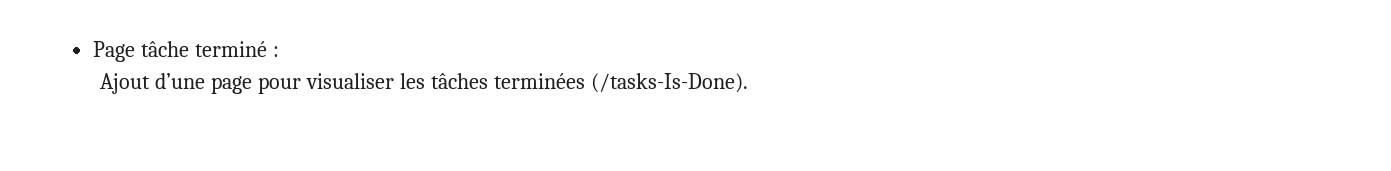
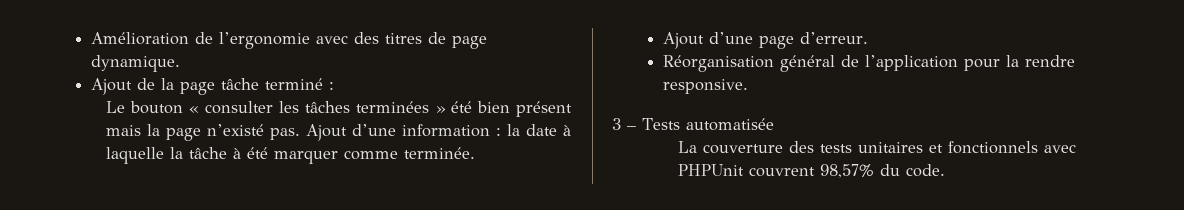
- Page tâche terminé :
- Ajout d’une page pour visualiser les tâches terminées (/tasks-Is-Done).
+ Amélioration de l’ergonomie avec des titres de page dynamique.
+ Ajout de la page tâche terminé :
+ Le bouton « consulter les tâches terminées » été bien présent mais la page n’existé pas. Ajout d’une information : la date à laquelle la tâche à été marquer comme terminée.
+ Ajout d’une page d’erreur.
+ Réorganisation général de l’application pour la rendre responsive.
+ 3 – Tests automatisée
+ La couverture des tests unitaires et fonctionnels avec PHPUnit couvrent 98,57% du code.

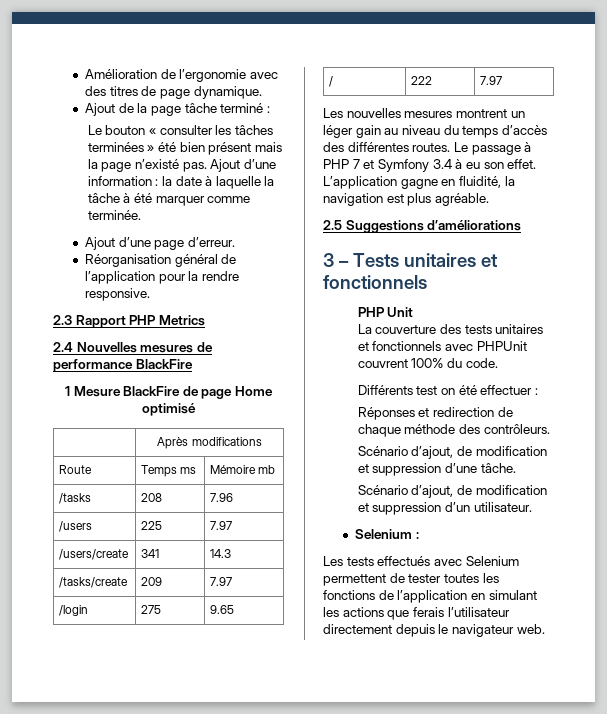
- 3 – Tests automatisée
+ 2.3 Rapport PHP Metrics
+ 2.4 Nouvelles mesures de performance BlackFire
+ 1 Mesure BlackFire de page Home optimisé
+ | Après modifications
+ Route | Temps ms | Mémoire mb
+ /tasks | 208 | 7.96
+ /users | 225 | 7.97
+ /users/create | 341 | 14.3
+ /tasks/create | 209 | 7.97
+ /login | 275 | 9.65
+ / | 222 | 7.97
+ Les nouvelles mesures montrent un léger gain au niveau du temps d’accès des différentes routes. Le passage à PHP 7 et Symfony 3.4 à eu son effet. L’application gagne en fluidité, la navigation est plus agréable.
+ 2.5 Suggestions d’améliorations
+ 3 – Tests unitaires et fonctionnels
+ PHP Unit
- La couverture des tests unitaires et fonctionnels avec PHPUnit couvrent 98,57% du code.
+ La couverture des tests unitaires et fonctionnels avec PHPUnit couvrent 100% du code.
+ Différents test on été effectuer :
+ Réponses et redirection de chaque méthode des contrôleurs.
+ Scénario d’ajout, de modification et suppression d’une tâche.
+ Scénario d’ajout, de modification et suppression d’un utilisateur.
+ Selenium :
+ Les tests effectués avec Selenium permettent de tester toutes les fonctions de l’application en simulant les actions que ferais l’utilisateur directement depuis le navigateur web.

